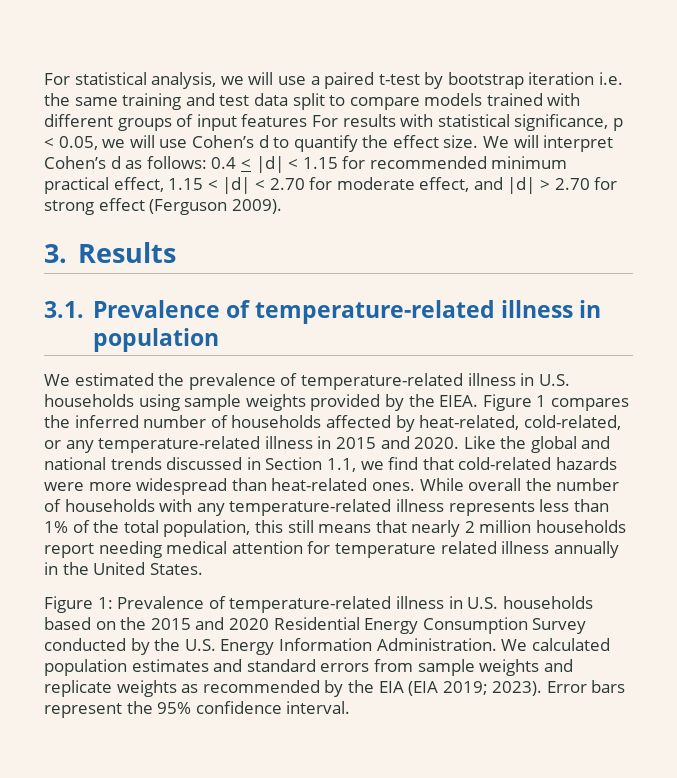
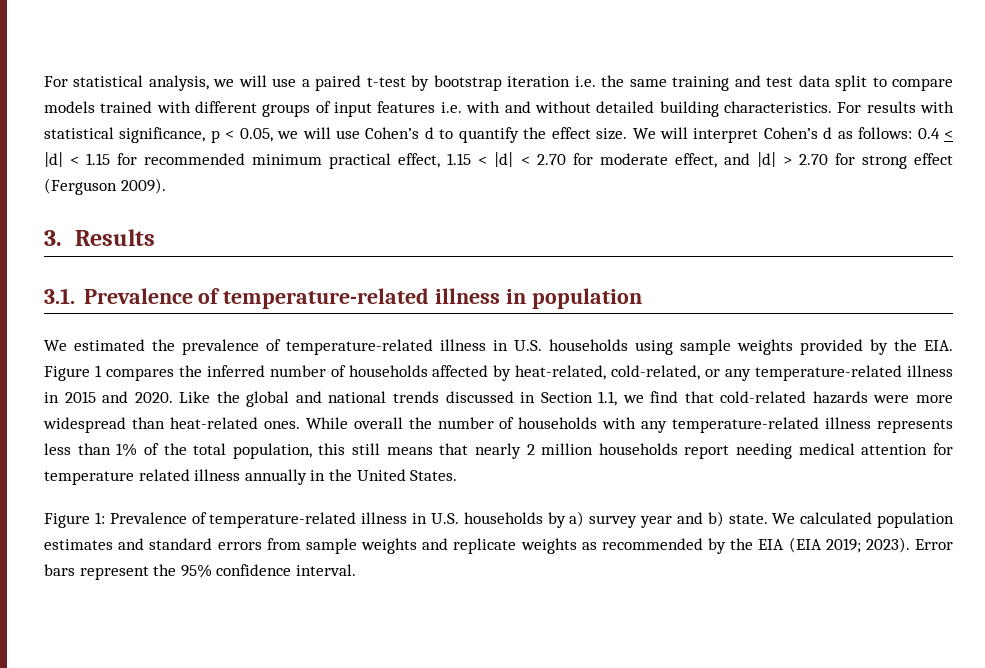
- For statistical analysis, we will use a paired t-test by bootstrap iteration i.e. the same training and test data split to compare models trained with different groups of input features For results with statistical significance, p < 0.05, we will use Cohen’s d to quantify the effect size.
+ For statistical analysis, we will use a paired t-test by bootstrap iteration i.e. the same training and test data split to compare models trained with different groups of input features i.e. with and without detailed building characteristics. For results with statistical significance, p < 0.05, we will use Cohen’s d to quantify the effect size.
- We estimated the prevalence of temperature-related illness in U.S. households using sample weights provided by the EIEA. Figure 1 compares the inferred number of households affected by heat-related, cold-related, or any temperature-related illness in 2015 and 2020.
+ We estimated the prevalence of temperature-related illness in U.S. households using sample weights provided by the EIA. Figure 1 compares the inferred number of households affected by heat-related, cold-related, or any temperature-related illness in 2015 and 2020.
- Figure 1: Prevalence of temperature-related illness in U.S. households based on the 2015 and 2020 Residential Energy Consumption Survey conducted by the U.S. Energy Information Administration.
+ Figure 1: Prevalence of temperature-related illness in U.S. households by a) survey year and b) state.

